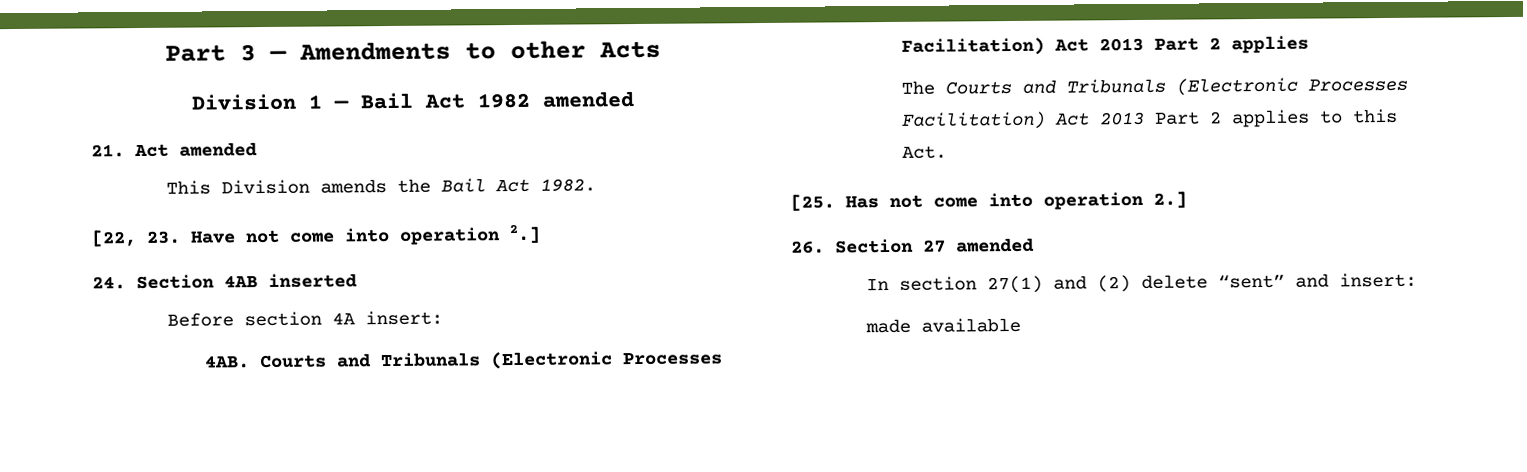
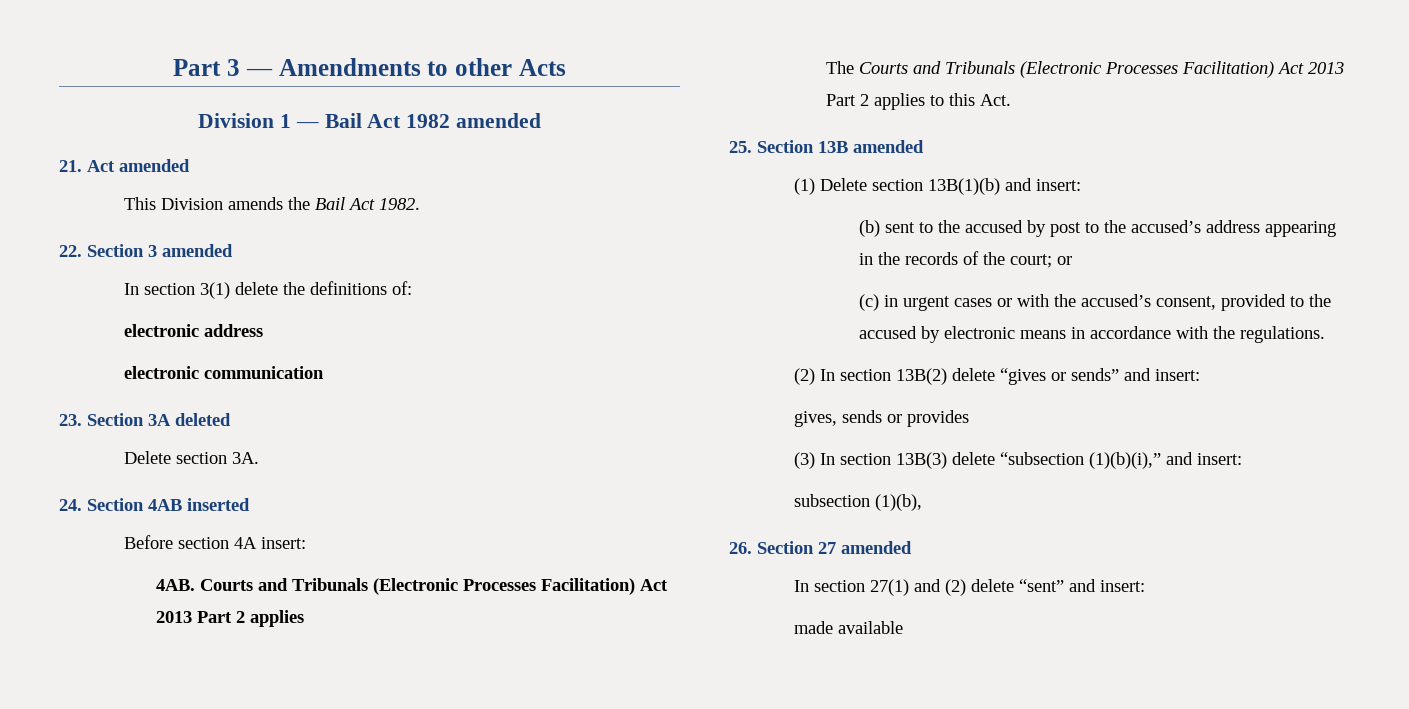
- [22, 23. Have not come into operation 2.]
+ 22. Section 3 amended
+ In section 3(1) delete the definitions of:
+ electronic address
+ electronic communication
+ 23. Section 3A deleted
+ Delete section 3A.
- [25. Has not come into operation 2.]
+ 25. Section 13B amended
+ (1) Delete section 13B(1)(b) and insert:
+ (b) sent to the accused by post to the accused’s address appearing in the records of the court; or
+ (c) in urgent cases or with the accused’s consent, provided to the accused by electronic means in accordance with the regulations.
+ (2) In section 13B(2) delete “gives or sends” and insert:
+ gives, sends or provides
+ (3) In section 13B(3) delete “subsection (1)(b)(i),” and insert:
+ subsection (1)(b),

